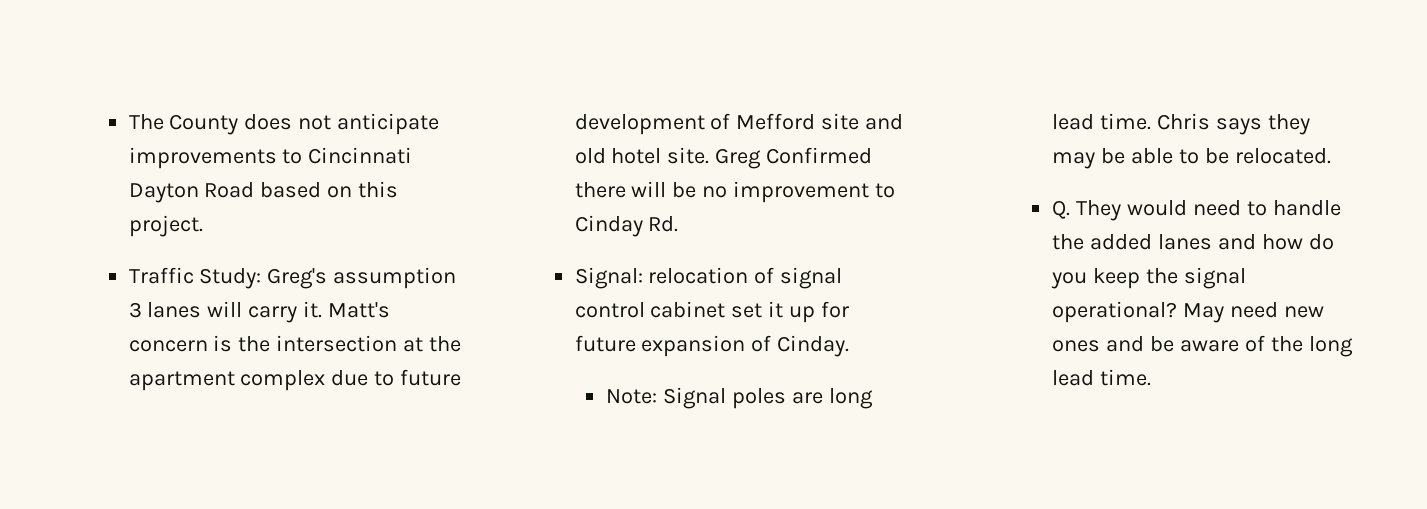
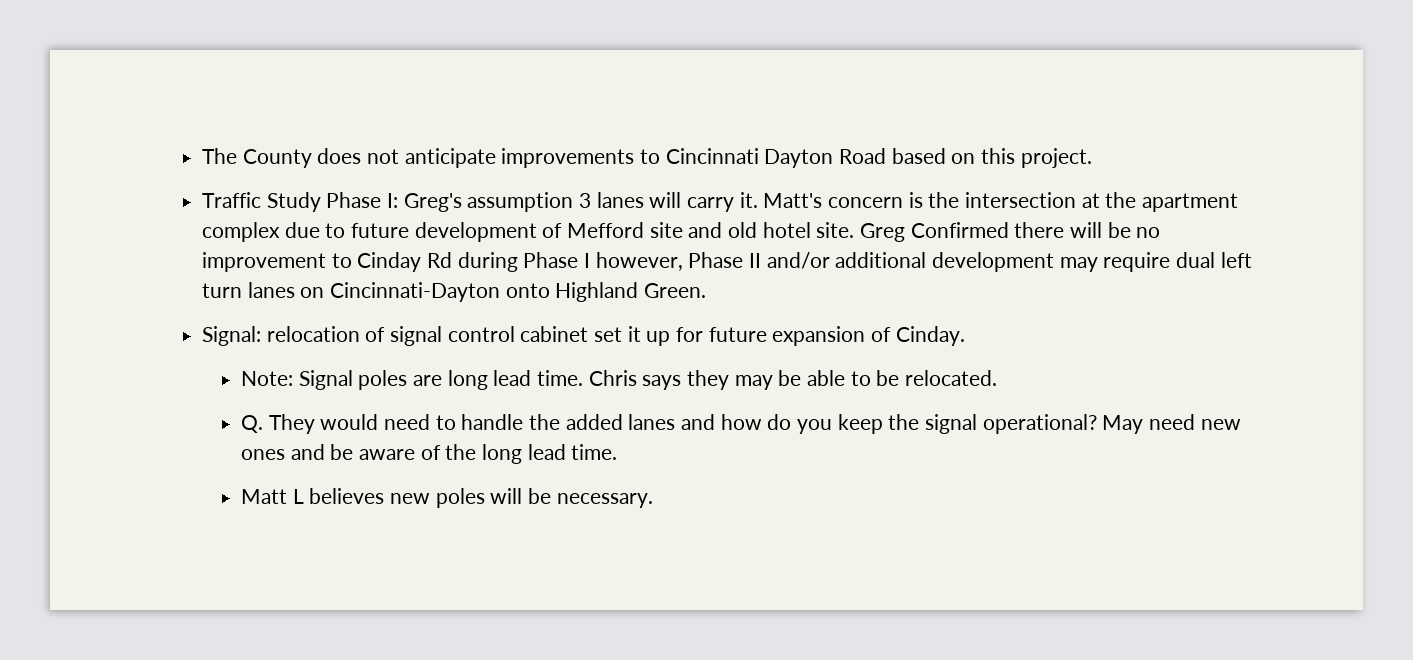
- Traffic Study: Greg's assumption 3 lanes will carry it.
+ Traffic Study Phase I: Greg's assumption 3 lanes will carry it.
- Greg Confirmed there will be no improvement to Cinday Rd.
+ Greg Confirmed there will be no improvement to Cinday Rd during Phase I however, Phase II and/or additional development may require dual left turn lanes on Cincinnati-Dayton onto Highland Green.
+ Matt L believes new poles will be necessary.

